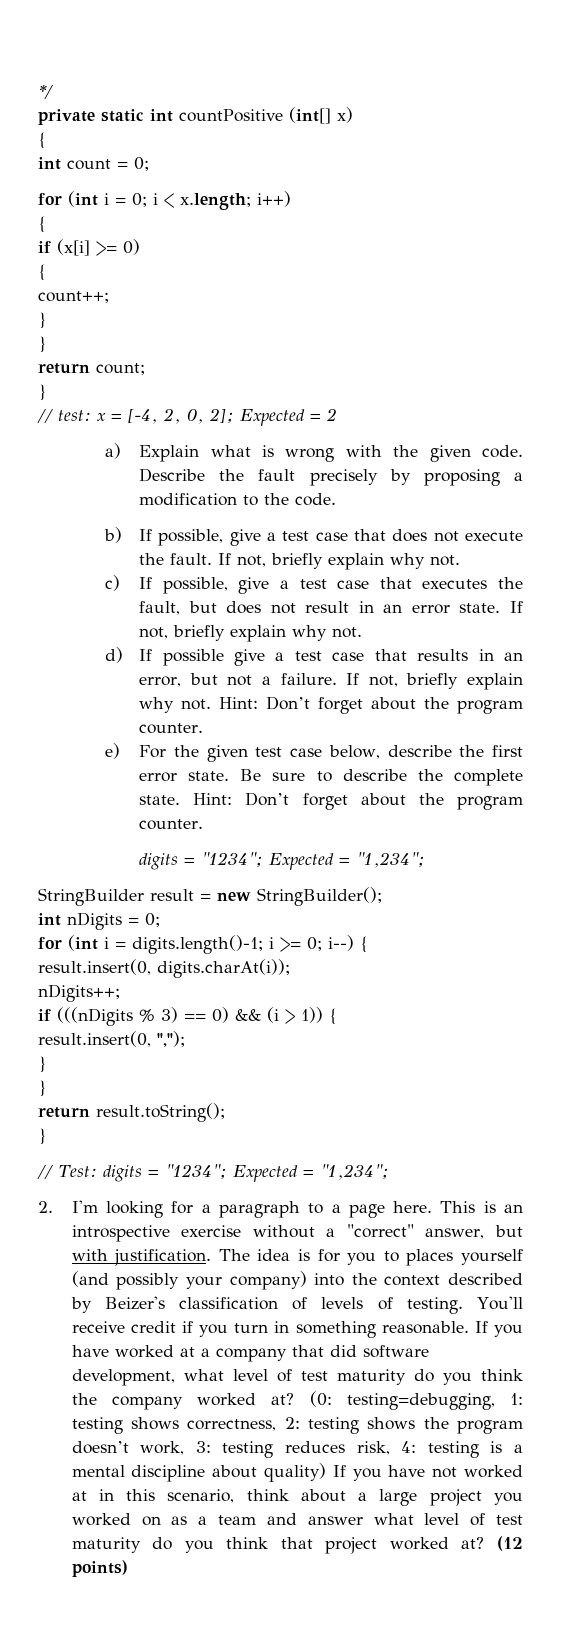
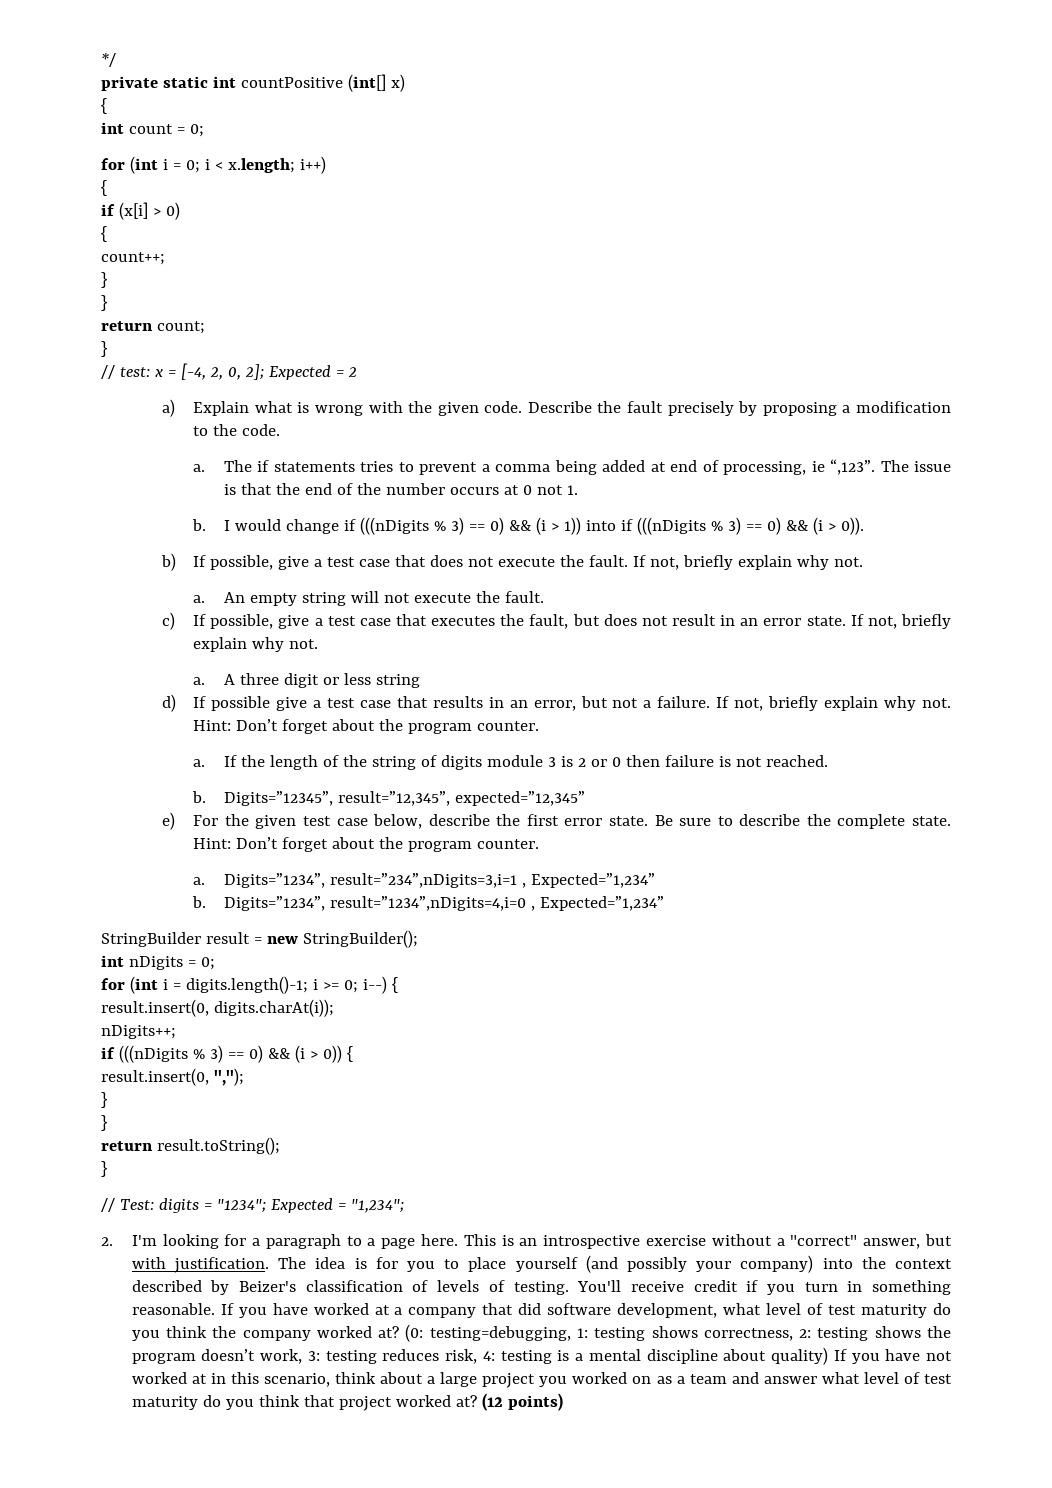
- if (x[i] >= 0)
+ if (x[i] > 0)
+ a. The if statements tries to prevent a comma being added at end of processing, ie “,123”. The issue is that the end of the number occurs at 0 not 1.
+ b. I would change if (((nDigits % 3) == 0) && (i > 1)) into if (((nDigits % 3) == 0) && (i > 0)).
+ a. An empty string will not execute the fault.
+ a. A three digit or less string
+ a. If the length of the string of digits module 3 is 2 or 0 then failure is not reached.
+ b. Digits=”12345”, result=”12,345”, expected=”12,345”
  Be sure to describe the complete state. Hint: Don’t forget about the program counter.
- digits = "1234"; Expected = "1,234";
+ a. Digits=”1234”, result=”234”,nDigits=3,i=1 , Expected=”1,234”
+ b. Digits=”1234”, result=”1234”,nDigits=4,i=0 , Expected=”1,234”
- if (((nDigits % 3) == 0) && (i > 1)) {
+ if (((nDigits % 3) == 0) && (i > 0)) {
- The idea is for you to places yourself (and possibly your company) into the context described by Beizer's classification of levels of testing.
+ The idea is for you to place yourself (and possibly your company) into the context described by Beizer's classification of levels of testing.

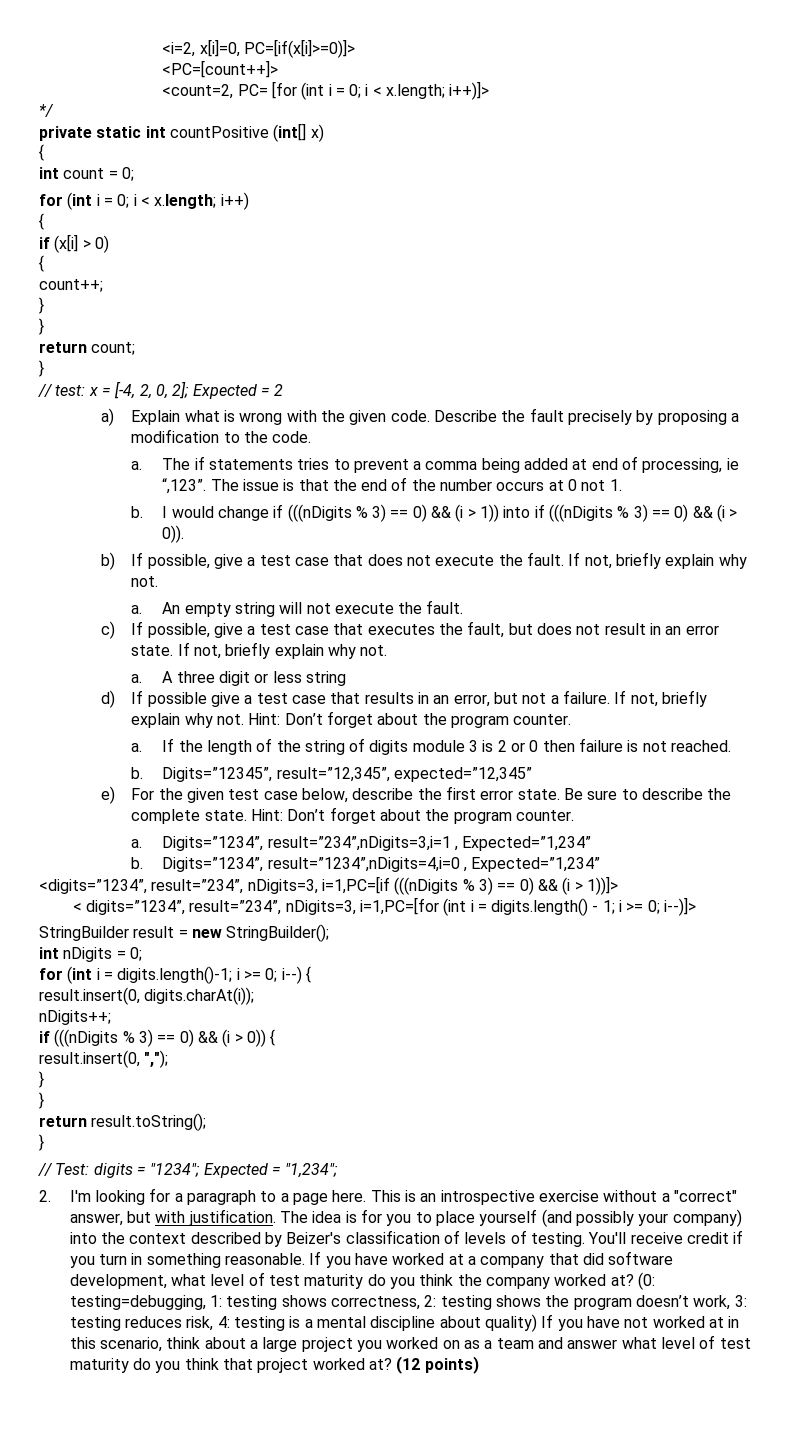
+ <i=2, x[i]=0, PC=[if(x[i]>=0)]>
+ <PC=[count++]>
+ <count=2, PC= [for (int i = 0; i < x.length; i++)]>
+ <digits=”1234”, result=”234”, nDigits=3, i=1,PC=[if (((nDigits % 3) == 0) && (i > 1))]>
+ < digits=”1234”, result=”234”, nDigits=3, i=1,PC=[for (int i = digits.length() - 1; i >= 0; i--)]>

